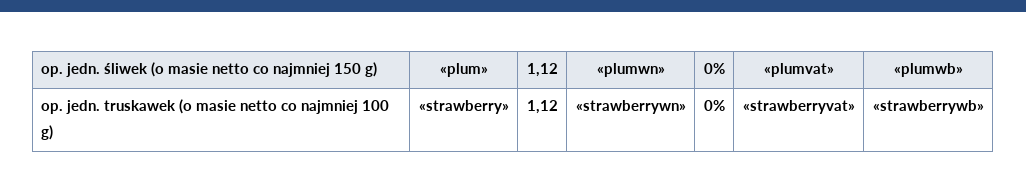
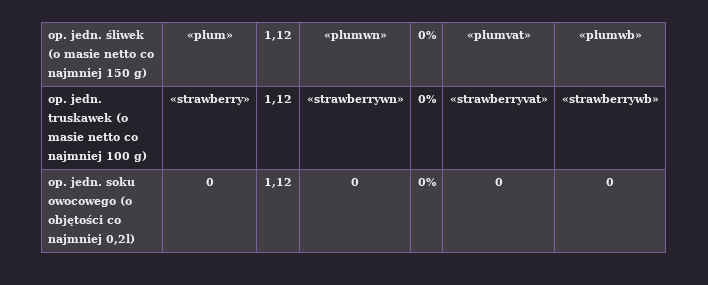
+ op. jedn. soku owocowego (o objętości co najmniej 0,2l) | 0 | 1,12 | 0 | 0% | 0 | 0

